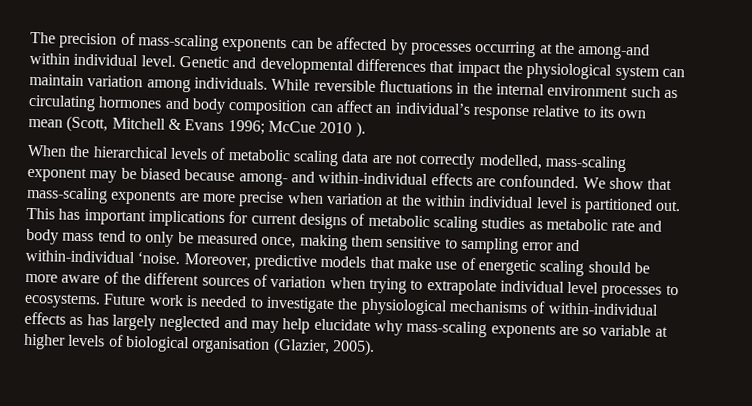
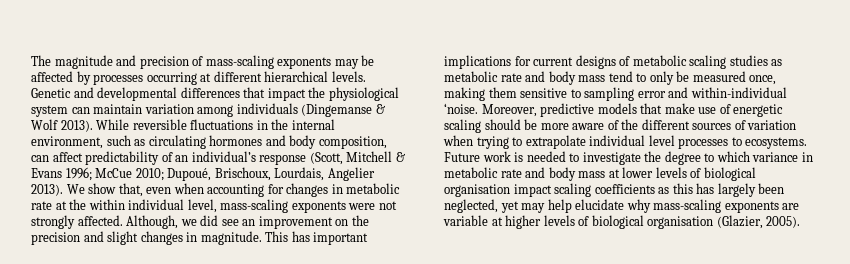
- The precision of mass-scaling exponents can be affected by processes occurring at the among-and within individual level.
+ The magnitude and precision of mass-scaling exponents may be affected by processes occurring at different hierarchical levels.
- Genetic and developmental differences that impact the physiological system can maintain variation among individuals.
+ Genetic and developmental differences that impact the physiological system can maintain variation among individuals (Dingemanse & Wolf 2013).
- While reversible fluctuations in the internal environment such as circulating hormones and body composition can affect an individual’s response relative to its own mean (Scott, Mitchell & Evans 1996; McCue 2010 ).
- When the hierarchical levels of metabolic scaling data are not correctly modelled, mass-scaling exponent may be biased because among- and within-individual effects are confounded. We show that mass-scaling exponents are more precise when variation at the within individual level is partitioned out.
+ While reversible fluctuations in the internal environment, such as circulating hormones and body composition, can affect predictability of an individual’s response (Scott, Mitchell & Evans 1996; McCue 2010; Dupoué, Brischoux, Lourdais, Angelier 2013). We show that, even when accounting for changes in metabolic rate at the within individual level, mass-scaling exponents were not strongly affected. Although, we did see an improvement on the precision and slight changes in magnitude.
- Future work is needed to investigate the physiological mechanisms of within-individual effects as has largely neglected and may help elucidate why mass-scaling exponents are so variable at higher levels of biological organisation (Glazier, 2005).
+ Future work is needed to investigate the degree to which variance in metabolic rate and body mass at lower levels of biological organisation impact scaling coefficients as this has largely been neglected, yet may help elucidate why mass-scaling exponents are variable at higher levels of biological organisation (Glazier, 2005).

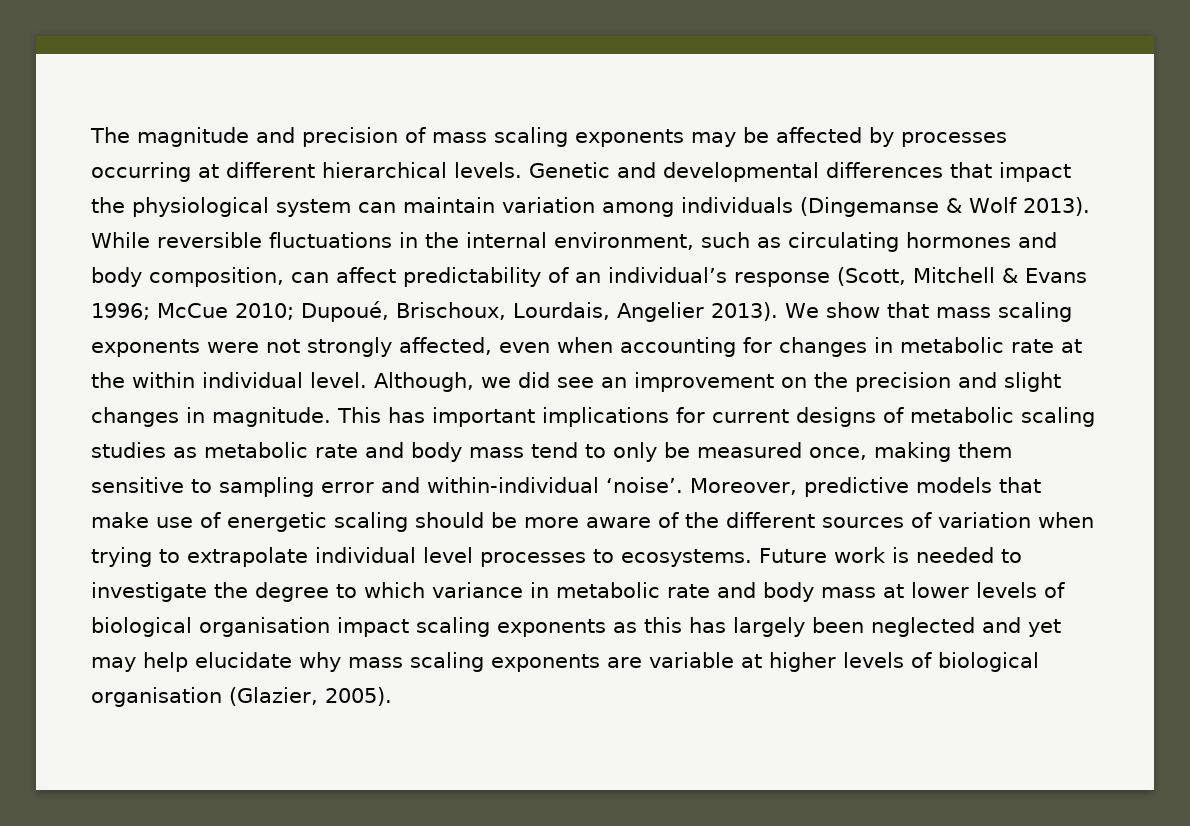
- The magnitude and precision of mass-scaling exponents may be affected by processes occurring at different hierarchical levels.
+ The magnitude and precision of mass scaling exponents may be affected by processes occurring at different hierarchical levels.
- We show that, even when accounting for changes in metabolic rate at the within individual level, mass-scaling exponents were not strongly affected.
+ We show that mass scaling exponents were not strongly affected, even when accounting for changes in metabolic rate at the within individual level.
- This has important implications for current designs of metabolic scaling studies as metabolic rate and body mass tend to only be measured once, making them sensitive to sampling error and within-individual ‘noise.
+ This has important implications for current designs of metabolic scaling studies as metabolic rate and body mass tend to only be measured once, making them sensitive to sampling error and within-individual ‘noise’.
- Future work is needed to investigate the degree to which variance in metabolic rate and body mass at lower levels of biological organisation impact scaling coefficients as this has largely been neglected, yet may help elucidate why mass-scaling exponents are variable at higher levels of biological organisation (Glazier, 2005).
+ Future work is needed to investigate the degree to which variance in metabolic rate and body mass at lower levels of biological organisation impact scaling exponents as this has largely been neglected and yet may help elucidate why mass scaling exponents are variable at higher levels of biological organisation (Glazier, 2005).

